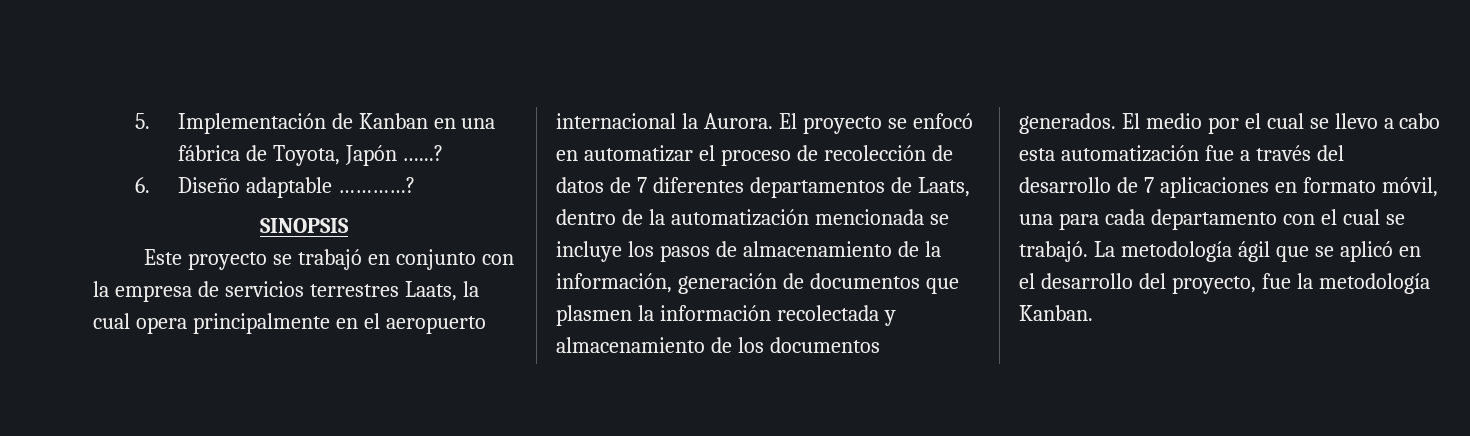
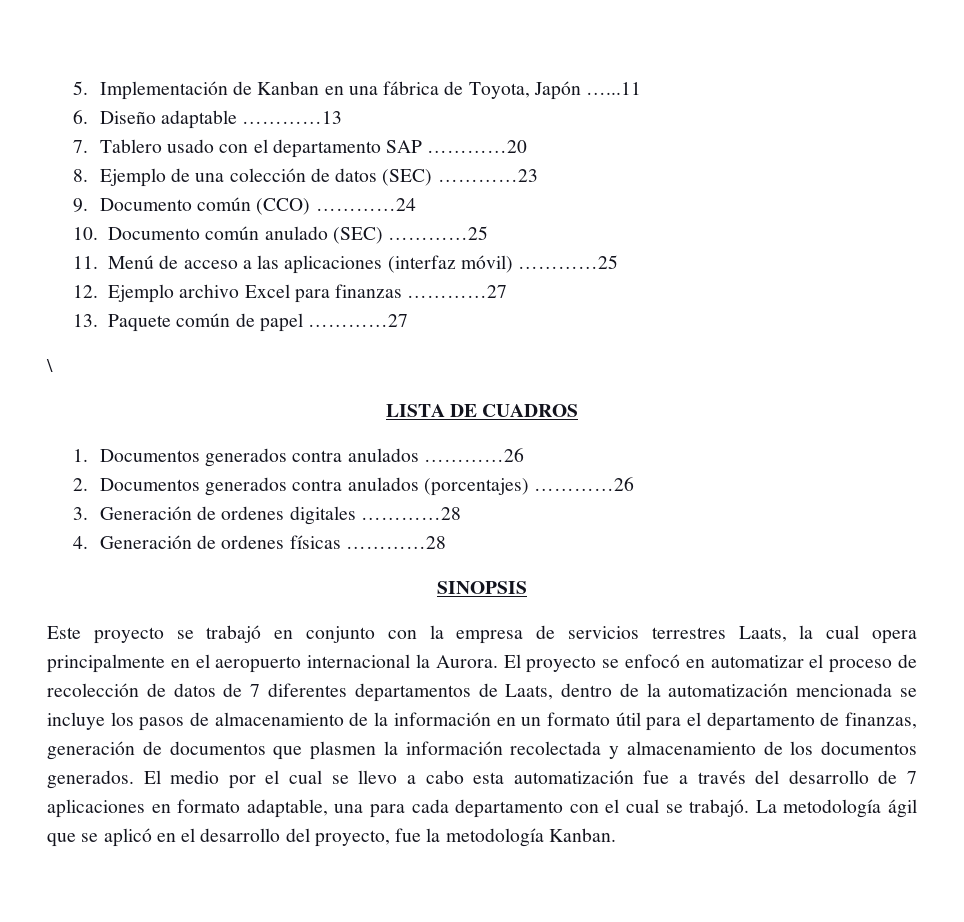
- 5. Implementación de Kanban en una fábrica de Toyota, Japón …...?
+ 5. Implementación de Kanban en una fábrica de Toyota, Japón …...11
- 6. Diseño adaptable …………?
+ 6. Diseño adaptable …………13
+ 7. Tablero usado con el departamento SAP …………20
+ 8. Ejemplo de una colección de datos (SEC) …………23
+ 9. Documento común (CCO) …………24
+ 10. Documento común anulado (SEC) …………25
+ 11. Menú de acceso a las aplicaciones (interfaz móvil) …………25
+ 12. Ejemplo archivo Excel para finanzas …………27
+ 13. Paquete común de papel …………27
+ \
+ LISTA DE CUADROS
+ 1. Documentos generados contra anulados …………26
+ 2. Documentos generados contra anulados (porcentajes) …………26
+ 3. Generación de ordenes digitales …………28
+ 4. Generación de ordenes físicas …………28
- El proyecto se enfocó en automatizar el proceso de recolección de datos de 7 diferentes departamentos de Laats, dentro de la automatización mencionada se incluye los pasos de almacenamiento de la información, generación de documentos que plasmen la información recolectada y almacenamiento de los documentos generados.
+ El proyecto se enfocó en automatizar el proceso de recolección de datos de 7 diferentes departamentos de Laats, dentro de la automatización mencionada se incluye los pasos de almacenamiento de la información en un formato útil para el departamento de finanzas, generación de documentos que plasmen la información recolectada y almacenamiento de los documentos generados.
- El medio por el cual se llevo a cabo esta automatización fue a través del desarrollo de 7 aplicaciones en formato móvil, una para cada departamento con el cual se trabajó.
+ El medio por el cual se llevo a cabo esta automatización fue a través del desarrollo de 7 aplicaciones en formato adaptable, una para cada departamento con el cual se trabajó.

